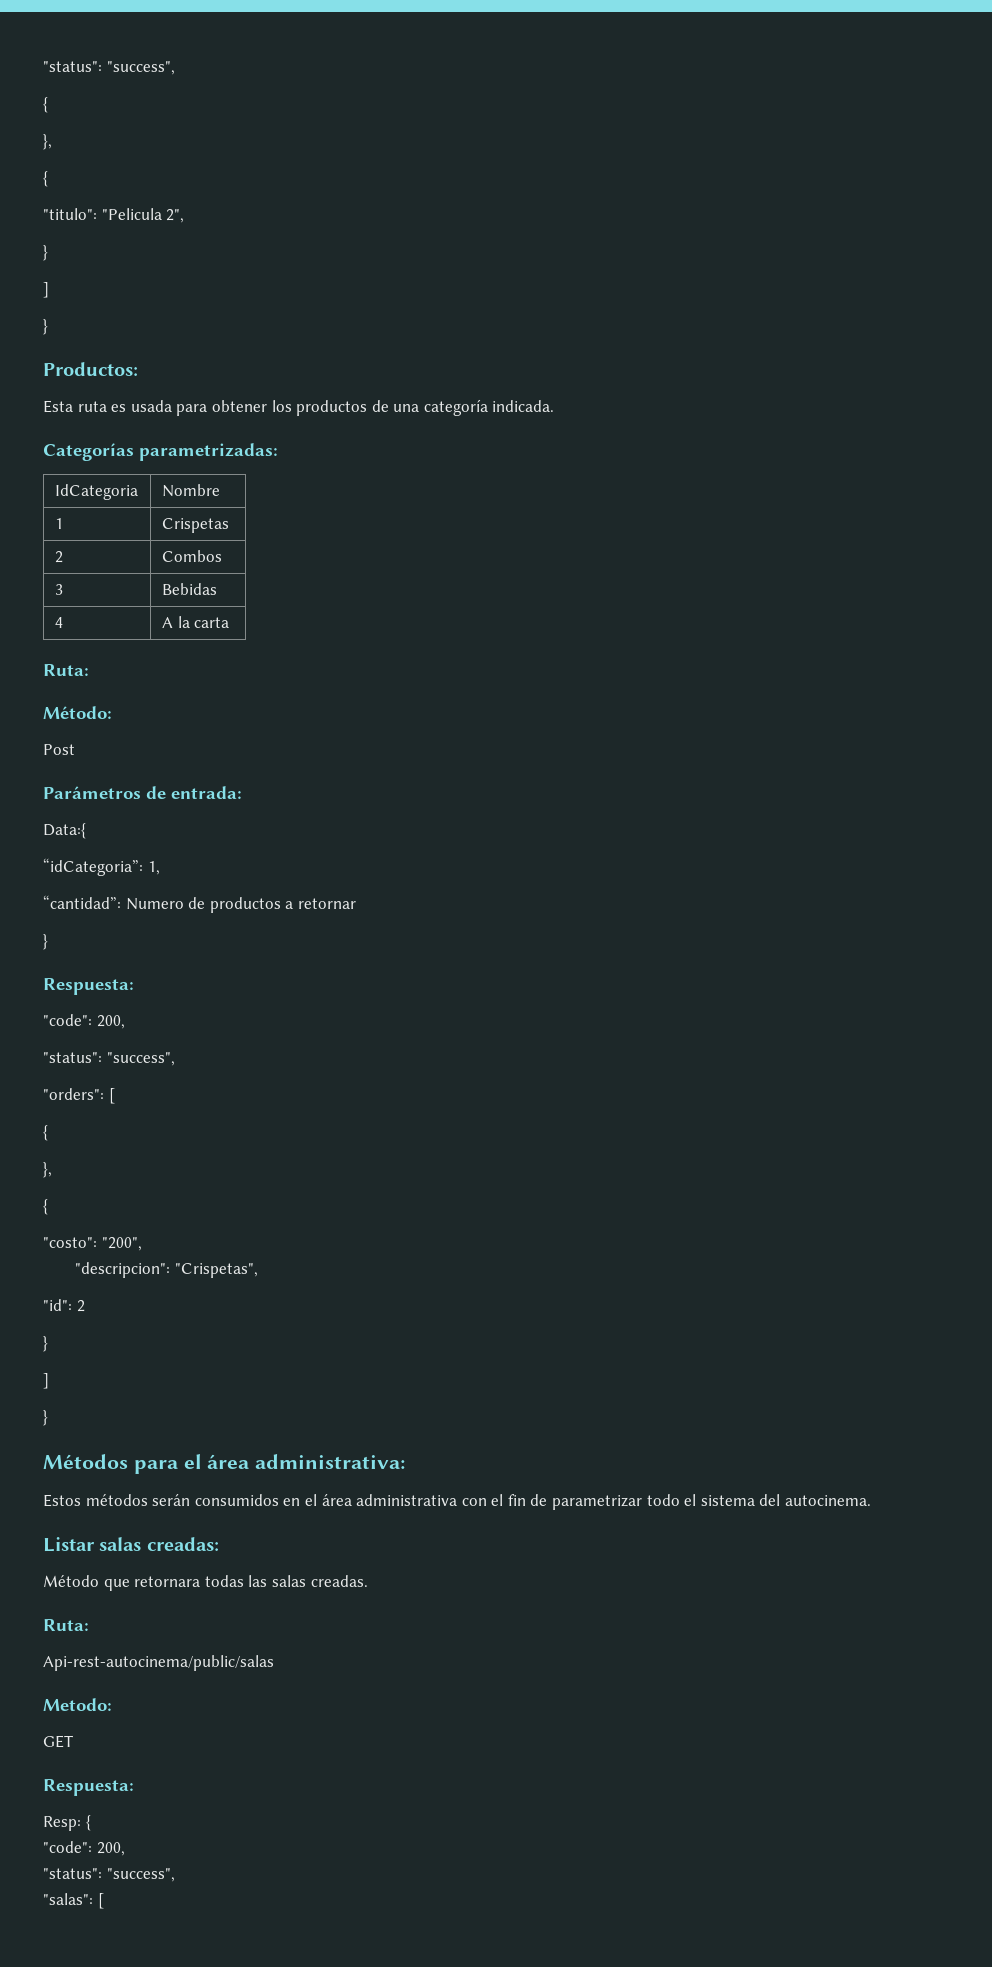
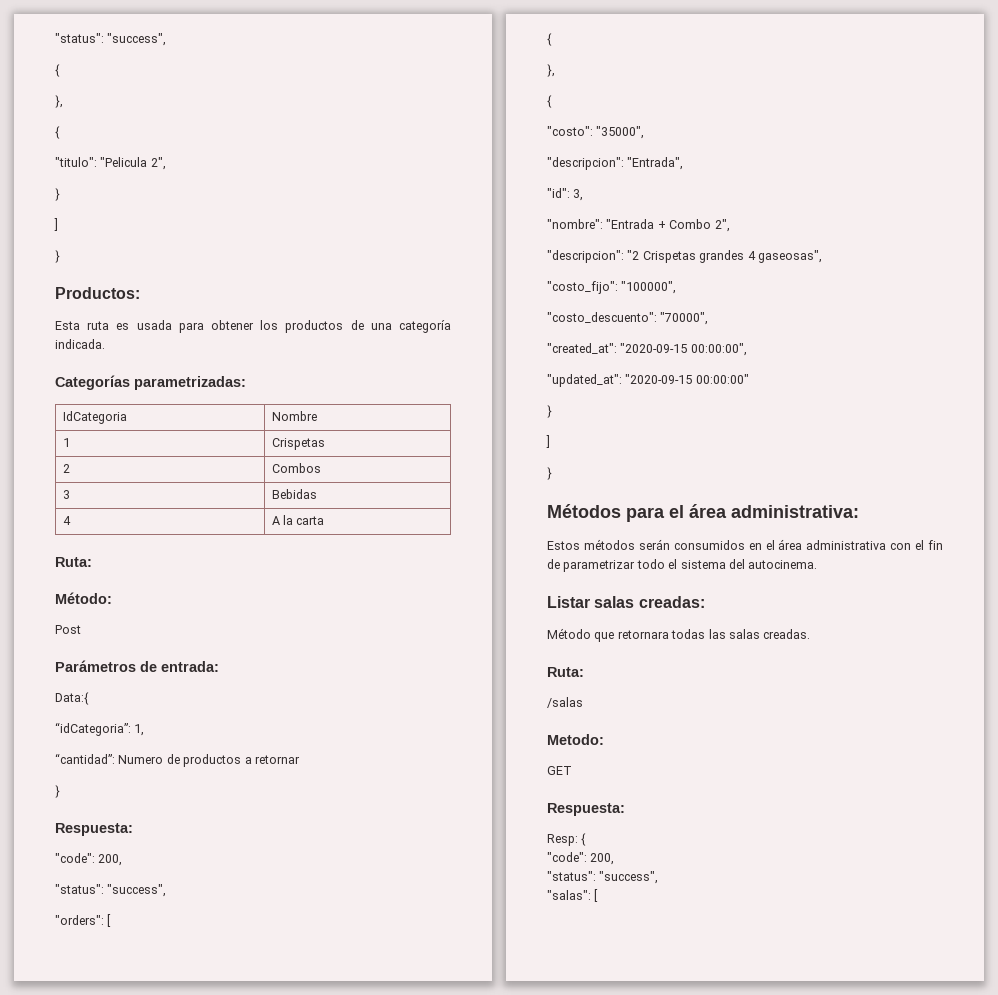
- "costo": "200",
- "descripcion": "Crispetas",
+ "costo": "35000",
+ "descripcion": "Entrada",
- "id": 2
+ "id": 3,
+ "nombre": "Entrada + Combo 2",
+ "descripcion": "2 Crispetas grandes 4 gaseosas",
+ "costo_fijo": "100000",
+ "costo_descuento": "70000",
+ "created_at": "2020-09-15 00:00:00",
+ "updated_at": "2020-09-15 00:00:00"
- Api-rest-autocinema/public/salas
+ /salas

